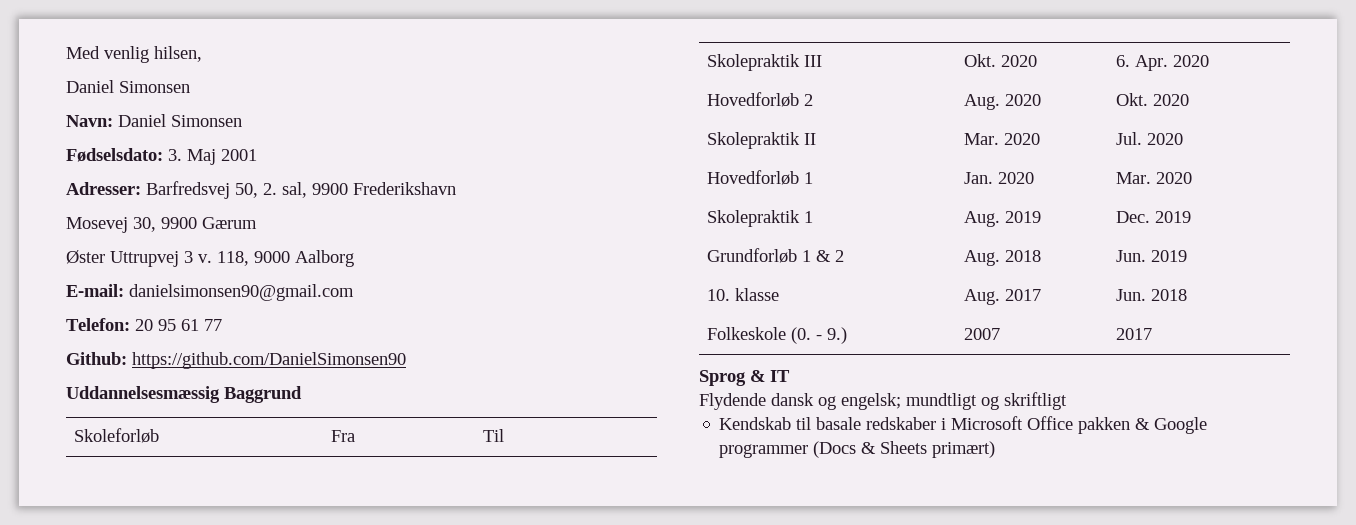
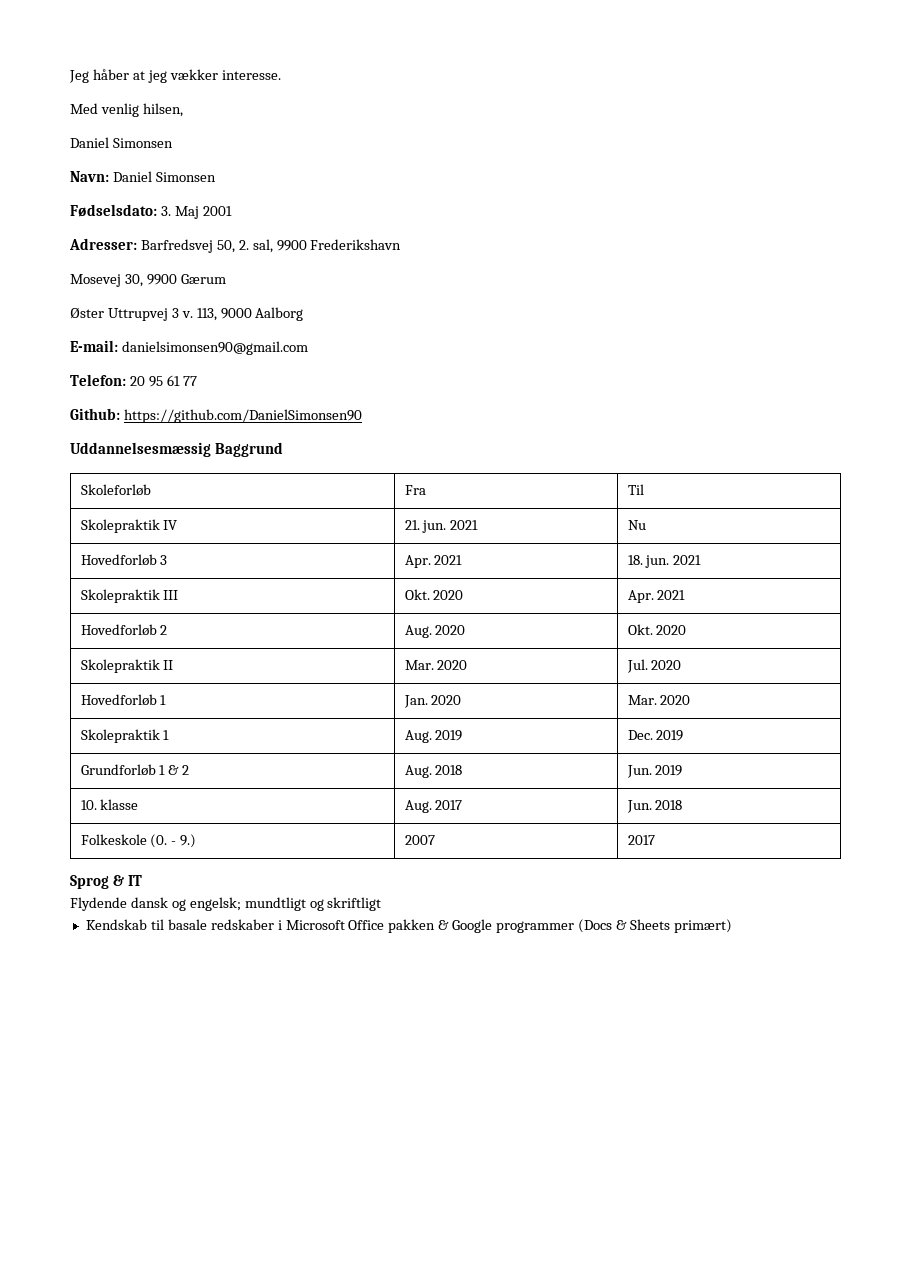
+ Jeg håber at jeg vækker interesse.
- 118, 9000 Aalborg
+ 113, 9000 Aalborg
+ Skolepraktik IV | 21. jun. 2021 | Nu
+ Hovedforløb 3 | Apr. 2021 | 18. jun. 2021
- Skolepraktik III | Okt. 2020 | 6. Apr. 2020
+ Skolepraktik III | Okt. 2020 | Apr. 2021

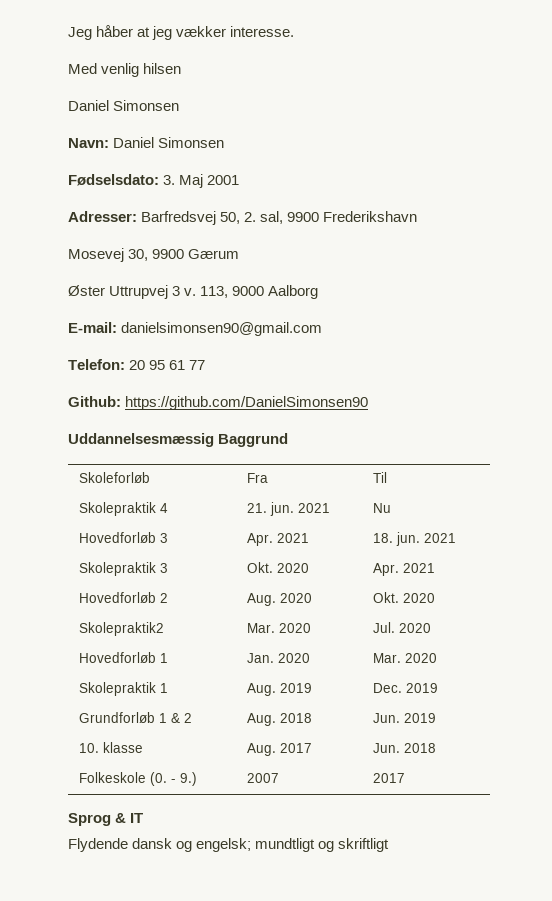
- Med venlig hilsen,
+ Med venlig hilsen
- Skolepraktik IV | 21. jun. 2021 | Nu
+ Skolepraktik 4 | 21. jun. 2021 | Nu
- Skolepraktik III | Okt. 2020 | Apr. 2021
+ Skolepraktik 3 | Okt. 2020 | Apr. 2021
- Skolepraktik II | Mar. 2020 | Jul. 2020
+ Skolepraktik2 | Mar. 2020 | Jul. 2020
- Kendskab til basale redskaber i Microsoft Office pakken & Google programmer (Docs & Sheets primært)

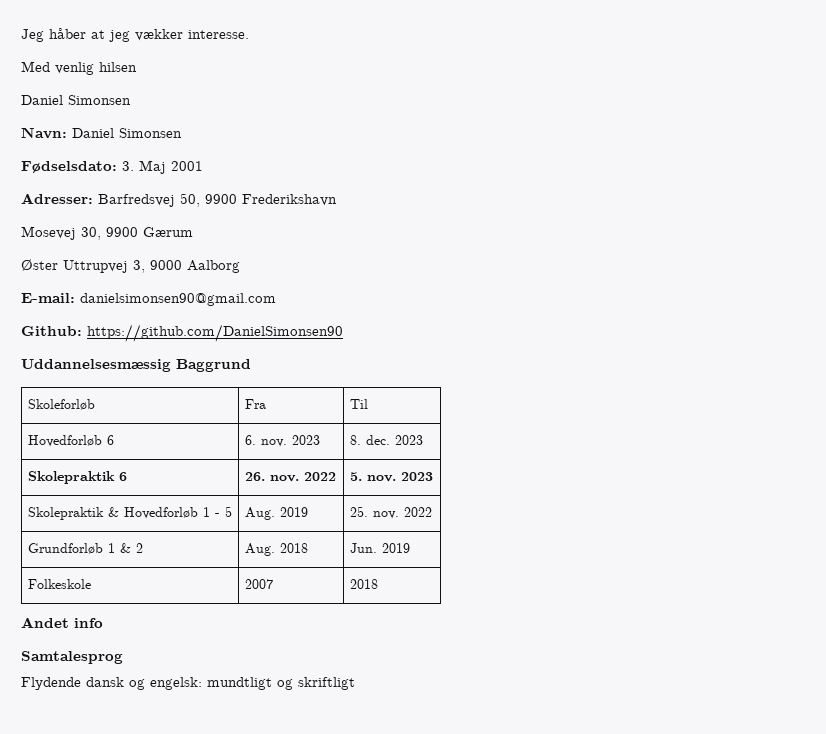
- Adresser: Barfredsvej 50, 2. sal, 9900 Frederikshavn
+ Adresser: Barfredsvej 50, 9900 Frederikshavn
- Øster Uttrupvej 3 v. 113, 9000 Aalborg
+ Øster Uttrupvej 3, 9000 Aalborg
- Telefon: 20 95 61 77
- Skolepraktik 4 | 21. jun. 2021 | Nu
- Hovedforløb 3 | Apr. 2021 | 18. jun. 2021
- Skolepraktik 3 | Okt. 2020 | Apr. 2021
- Hovedforløb 2 | Aug. 2020 | Okt. 2020
- Skolepraktik2 | Mar. 2020 | Jul. 2020
- Hovedforløb 1 | Jan. 2020 | Mar. 2020
- Skolepraktik 1 | Aug. 2019 | Dec. 2019
+ Hovedforløb 6 | 6. nov. 2023 | 8. dec. 2023
+ Skolepraktik 6 | 26. nov. 2022 | 5. nov. 2023
+ Skolepraktik & Hovedforløb 1 - 5 | Aug. 2019 | 25. nov. 2022
- 10. klasse | Aug. 2017 | Jun. 2018
- Folkeskole (0. - 9.) | 2007 | 2017
- Sprog & IT
+ Folkeskole | 2007 | 2018
+ Andet info
+ Samtalesprog
- Flydende dansk og engelsk; mundtligt og skriftligt
+ Flydende dansk og engelsk: mundtligt og skriftligt

